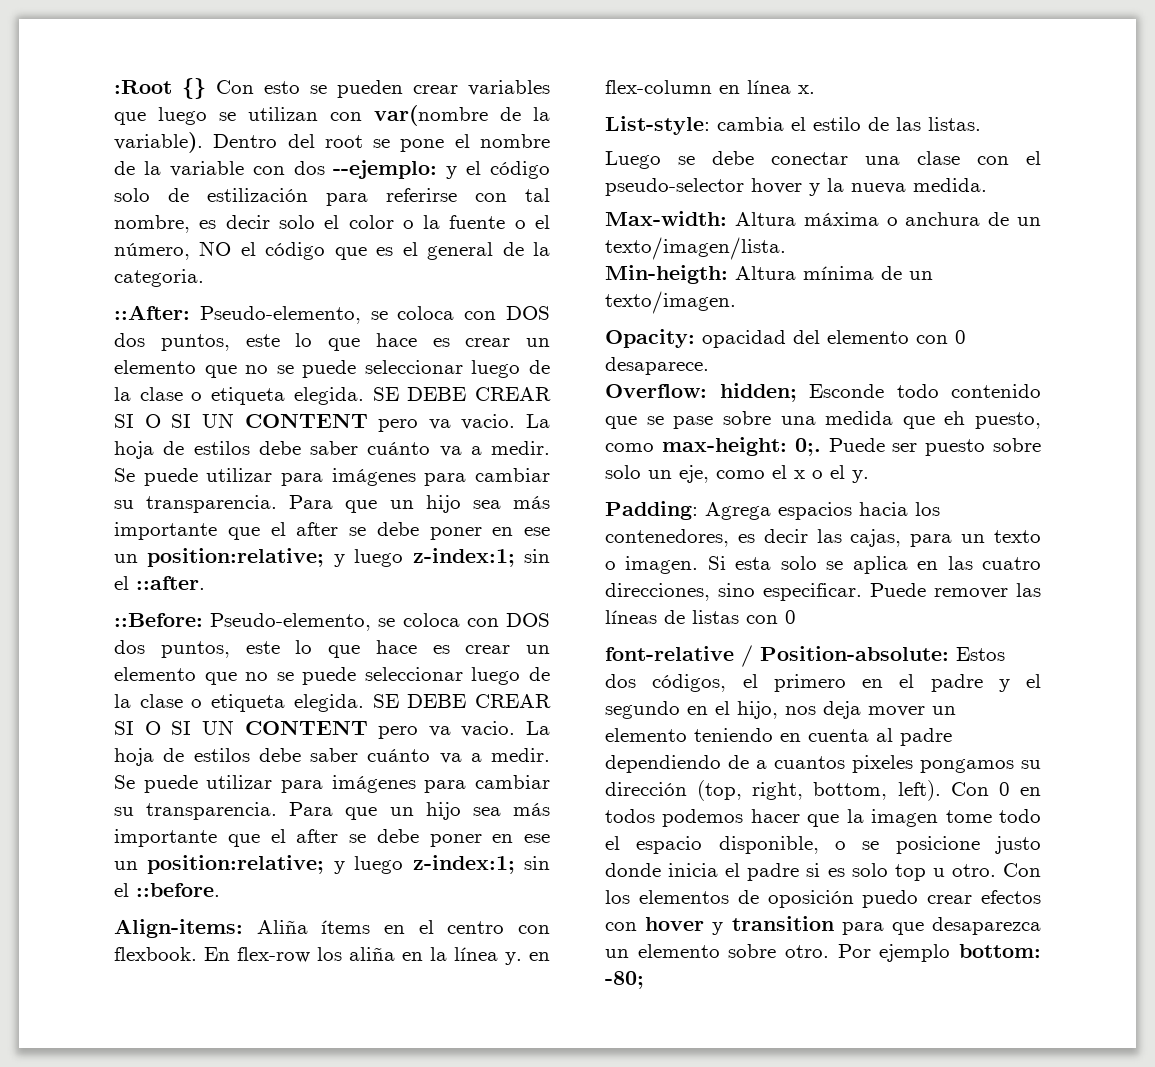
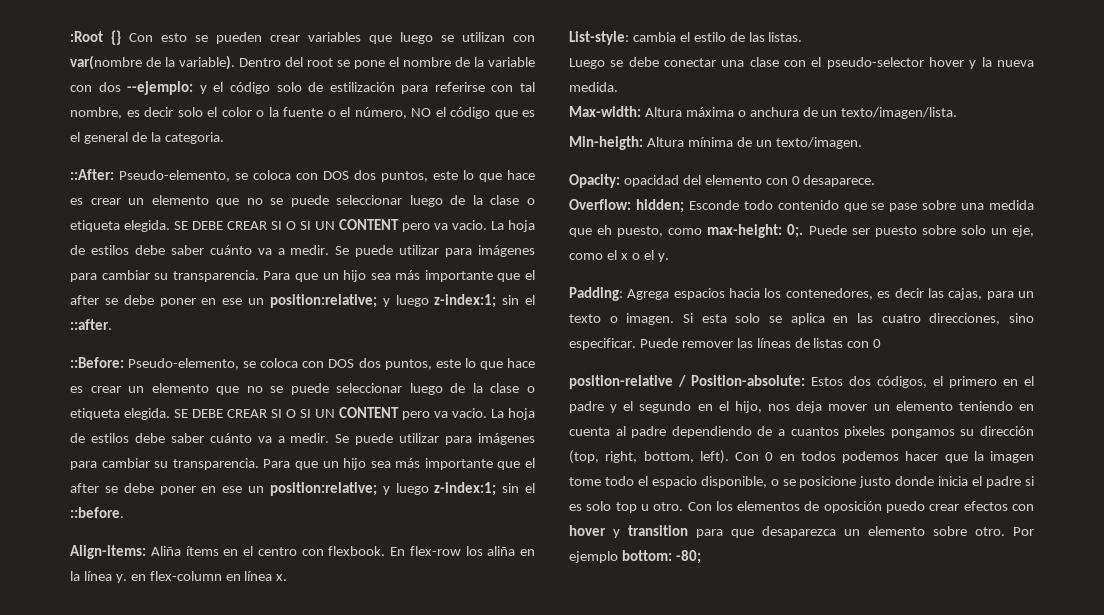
- font-relative / Position-absolute: Estos dos códigos, el primero en el padre y el segundo en el hijo, nos deja mover un elemento teniendo en cuenta al padre dependiendo de a cuantos pixeles pongamos su dirección (top, right, bottom, left).
+ position-relative / Position-absolute: Estos dos códigos, el primero en el padre y el segundo en el hijo, nos deja mover un elemento teniendo en cuenta al padre dependiendo de a cuantos pixeles pongamos su dirección (top, right, bottom, left).

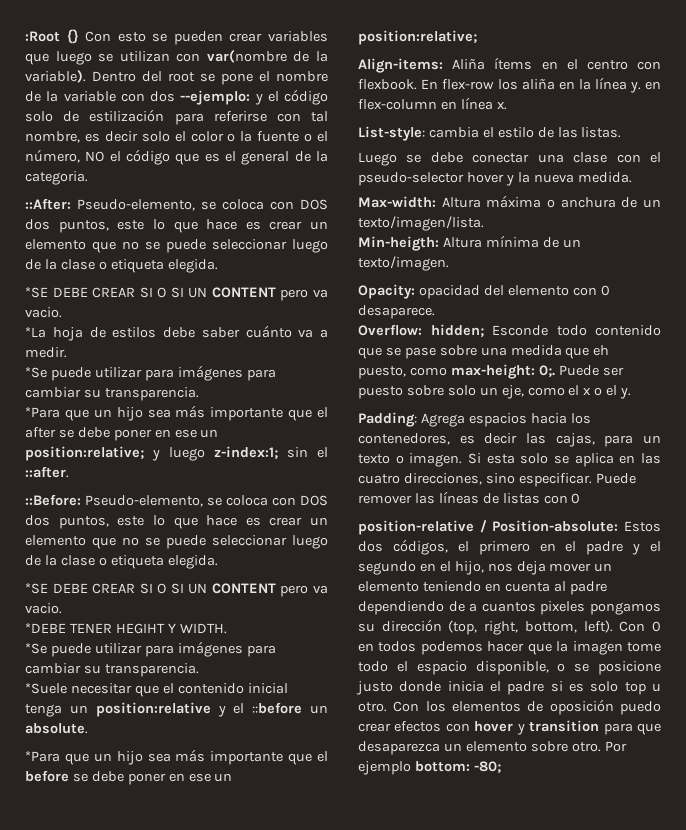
- ::After: Pseudo-elemento, se coloca con DOS dos puntos, este lo que hace es crear un elemento que no se puede seleccionar luego de la clase o etiqueta elegida. SE DEBE CREAR SI O SI UN CONTENT pero va vacio. La hoja de estilos debe saber cuánto va a medir. Se puede utilizar para imágenes para cambiar su transparencia. Para que un hijo sea más importante que el after se debe poner en ese un position:relative; y luego z-index:1; sin el ::after.
+ ::After: Pseudo-elemento, se coloca con DOS dos puntos, este lo que hace es crear un elemento que no se puede seleccionar luego de la clase o etiqueta elegida.
+ *SE DEBE CREAR SI O SI UN CONTENT pero va vacio.
+ *La hoja de estilos debe saber cuánto va a medir.
+ *Se puede utilizar para imágenes para cambiar su transparencia.
+ *Para que un hijo sea más importante que el after se debe poner en ese un position:relative; y luego z-index:1; sin el ::after.
- ::Before: Pseudo-elemento, se coloca con DOS dos puntos, este lo que hace es crear un elemento que no se puede seleccionar luego de la clase o etiqueta elegida. SE DEBE CREAR SI O SI UN CONTENT pero va vacio. La hoja de estilos debe saber cuánto va a medir. Se puede utilizar para imágenes para cambiar su transparencia. Para que un hijo sea más importante que el after se debe poner en ese un position:relative; y luego z-index:1; sin el ::before.
+ ::Before: Pseudo-elemento, se coloca con DOS dos puntos, este lo que hace es crear un elemento que no se puede seleccionar luego de la clase o etiqueta elegida.
+ *SE DEBE CREAR SI O SI UN CONTENT pero va vacio.
+ *DEBE TENER HEGIHT Y WIDTH.
+ *Se puede utilizar para imágenes para cambiar su transparencia.
+ *Suele necesitar que el contenido inicial tenga un position:relative y el ::before un absolute.
+ *Para que un hijo sea más importante que el before se debe poner en ese un position:relative;

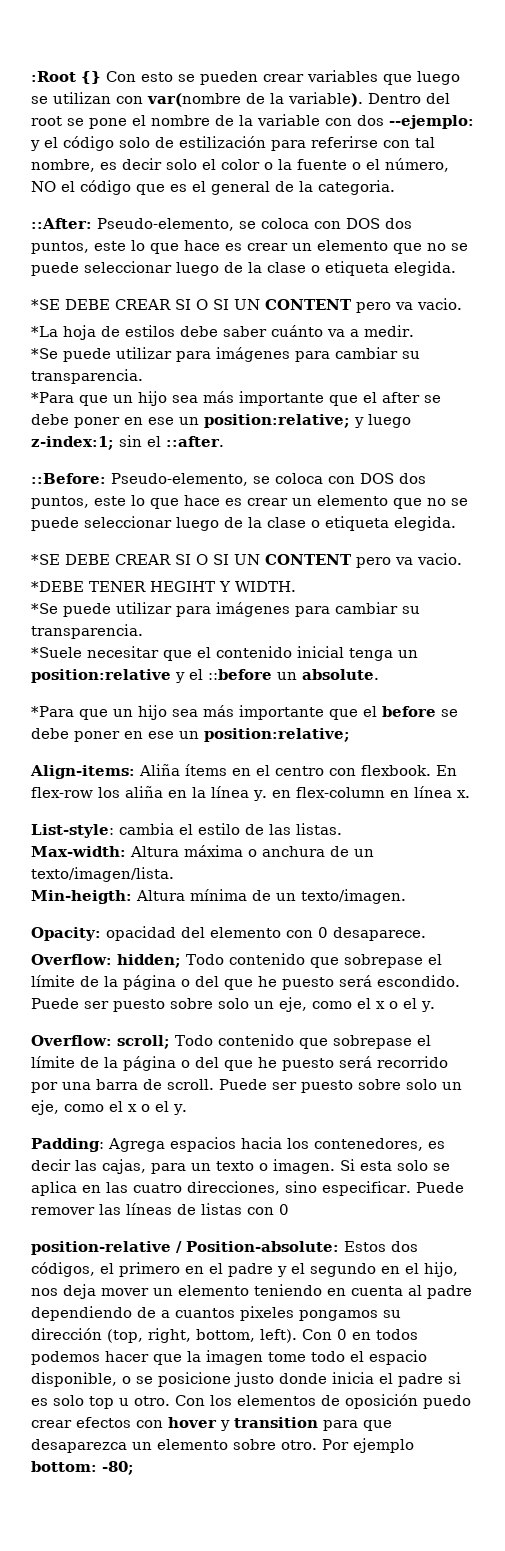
- Luego se debe conectar una clase con el pseudo-selector hover y la nueva medida.
- Overflow: hidden; Esconde todo contenido que se pase sobre una medida que eh puesto, como max-height: 0;.
+ Overflow: hidden; Todo contenido que sobrepase el límite de la página o del que he puesto será escondido. Puede ser puesto sobre solo un eje, como el x o el y.
+ Overflow: scroll; Todo contenido que sobrepase el límite de la página o del que he puesto será recorrido por una barra de scroll.

